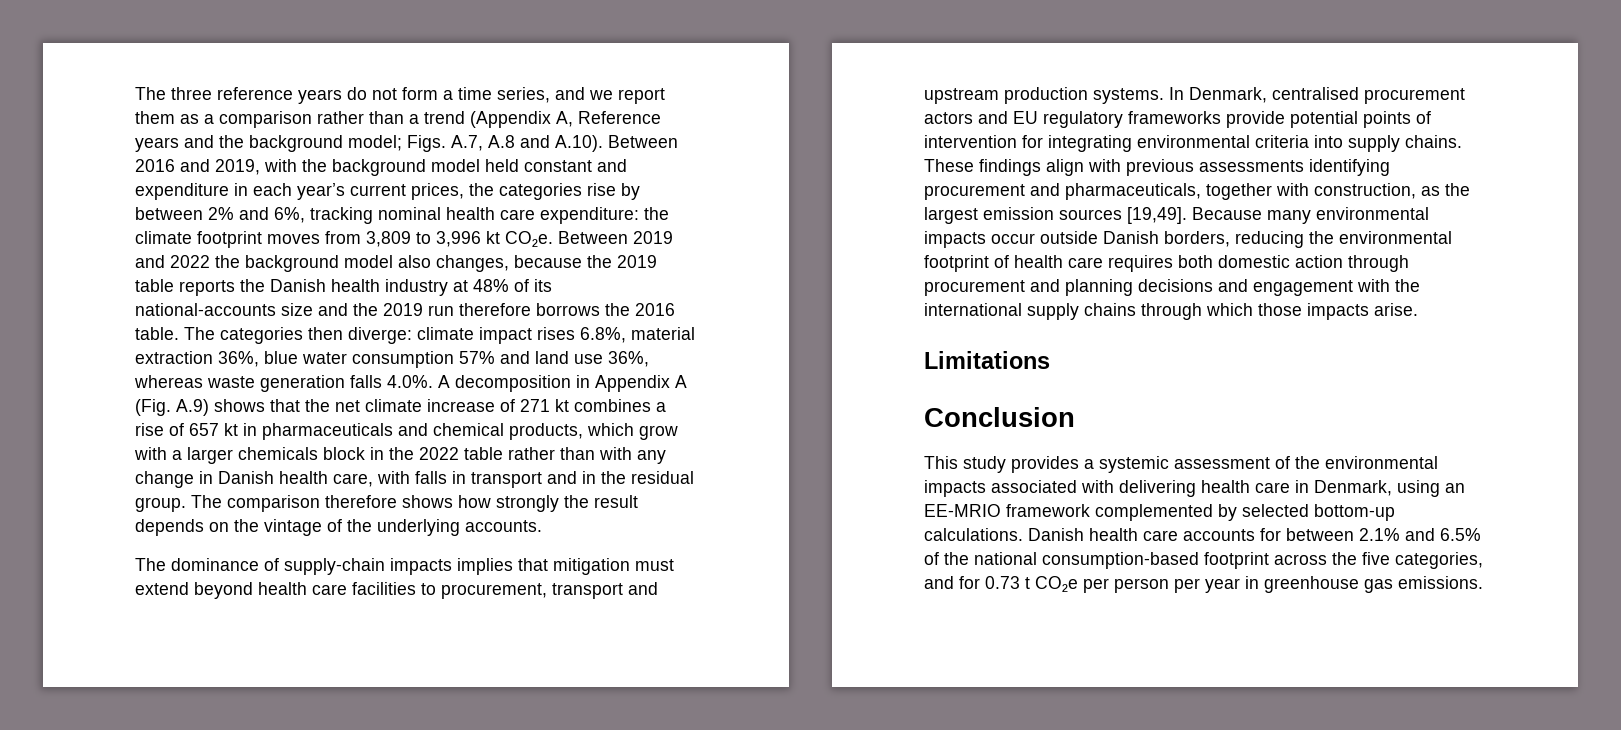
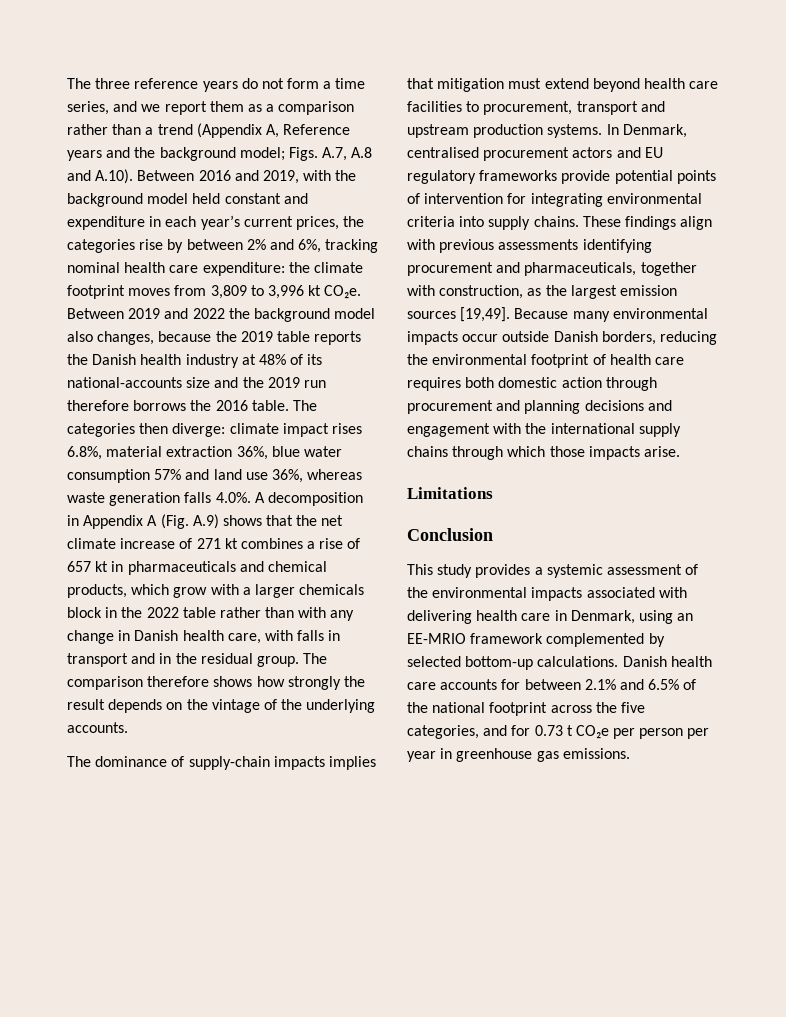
- Danish health care accounts for between 2.1% and 6.5% of the national consumption-based footprint across the five categories, and for 0.73 t CO₂e per person per year in greenhouse gas emissions.
+ Danish health care accounts for between 2.1% and 6.5% of the national footprint across the five categories, and for 0.73 t CO₂e per person per year in greenhouse gas emissions.

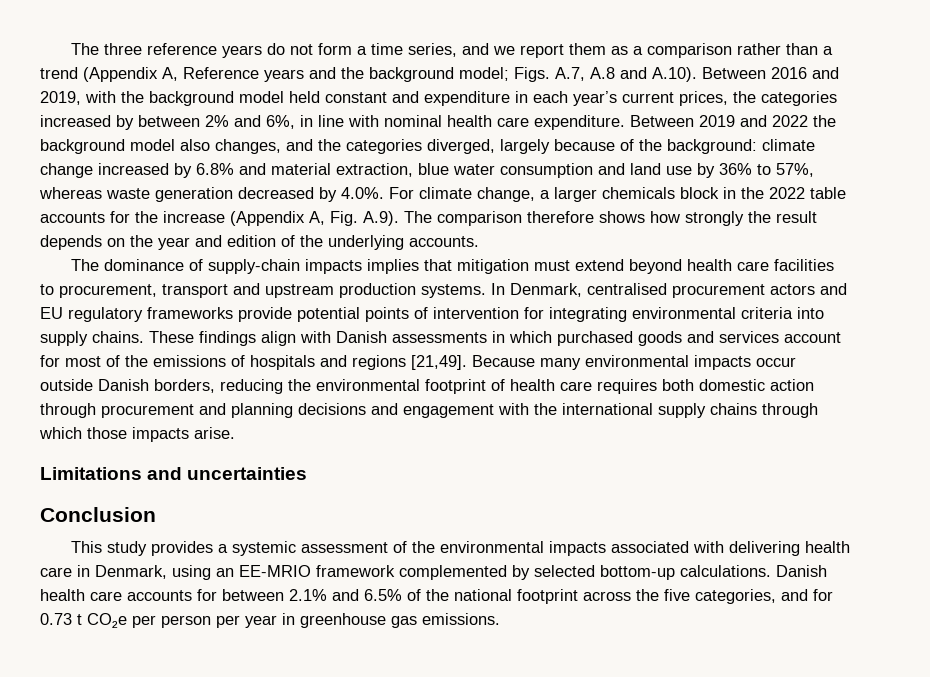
- The three reference years do not form a time series, and we report them as a comparison rather than a trend (Appendix A, Reference years and the background model; Figs. A.7, A.8 and A.10). Between 2016 and 2019, with the background model held constant and expenditure in each year’s current prices, the categories rise by between 2% and 6%, tracking nominal health care expenditure: the climate footprint moves from 3,809 to 3,996 kt CO₂e.
+ The three reference years do not form a time series, and we report them as a comparison rather than a trend (Appendix A, Reference years and the background model; Figs. A.7, A.8 and A.10). Between 2016 and 2019, with the background model held constant and expenditure in each year’s current prices, the categories increased by between 2% and 6%, in line with nominal health care expenditure.
- Between 2019 and 2022 the background model also changes, because the 2019 table reports the Danish health industry at 48% of its national-accounts size and the 2019 run therefore borrows the 2016 table. The categories then diverge: climate impact rises 6.8%, material extraction 36%, blue water consumption 57% and land use 36%, whereas waste generation falls 4.0%. A decomposition in Appendix A (Fig. A.9) shows that the net climate increase of 271 kt combines a rise of 657 kt in pharmaceuticals and chemical products, which grow with a larger chemicals block in the 2022 table rather than with any change in Danish health care, with falls in transport and in the residual group. The comparison therefore shows how strongly the result depends on the vintage of the underlying accounts.
+ Between 2019 and 2022 the background model also changes, and the categories diverged, largely because of the background: climate change increased by 6.8% and material extraction, blue water consumption and land use by 36% to 57%, whereas waste generation decreased by 4.0%. For climate change, a larger chemicals block in the 2022 table accounts for the increase (Appendix A, Fig. A.9). The comparison therefore shows how strongly the result depends on the year and edition of the underlying accounts.
- These findings align with previous assessments identifying procurement and pharmaceuticals, together with construction, as the largest emission sources [19,49].
+ These findings align with Danish assessments in which purchased goods and services account for most of the emissions of hospitals and regions [21,49].
- Limitations
+ Limitations and uncertainties

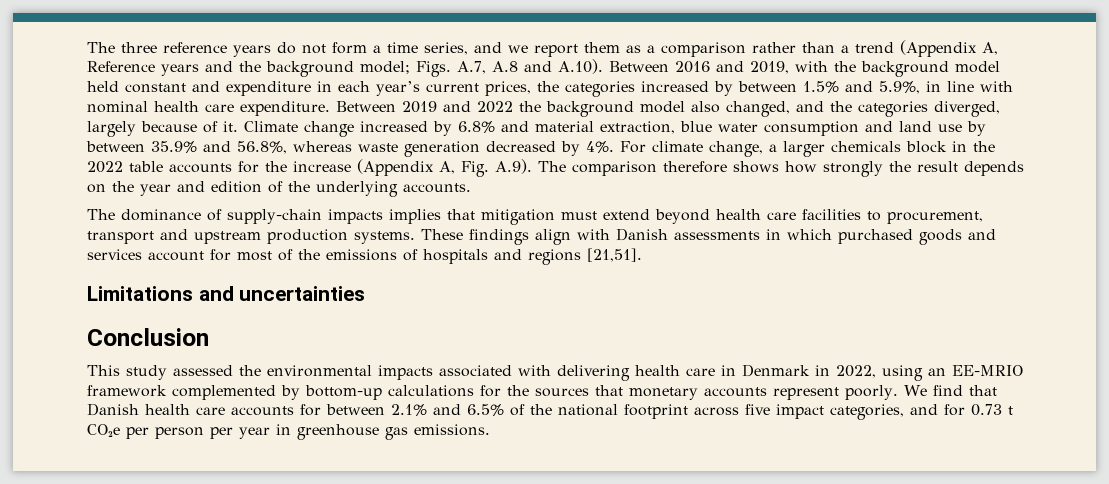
- Figs. A.7, A.8 and A.10). Between 2016 and 2019, with the background model held constant and expenditure in each year’s current prices, the categories increased by between 2% and 6%, in line with nominal health care expenditure.
+ Figs. A.7, A.8 and A.10). Between 2016 and 2019, with the background model held constant and expenditure in each year’s current prices, the categories increased by between 1.5% and 5.9%, in line with nominal health care expenditure.
- Between 2019 and 2022 the background model also changes, and the categories diverged, largely because of the background: climate change increased by 6.8% and material extraction, blue water consumption and land use by 36% to 57%, whereas waste generation decreased by 4.0%. For climate change, a larger chemicals block in the 2022 table accounts for the increase (Appendix A, Fig. A.9). The comparison therefore shows how strongly the result depends on the year and edition of the underlying accounts.
+ Between 2019 and 2022 the background model also changed, and the categories diverged, largely because of it. Climate change increased by 6.8% and material extraction, blue water consumption and land use by between 35.9% and 56.8%, whereas waste generation decreased by 4%. For climate change, a larger chemicals block in the 2022 table accounts for the increase (Appendix A, Fig. A.9). The comparison therefore shows how strongly the result depends on the year and edition of the underlying accounts.
- In Denmark, centralised procurement actors and EU regulatory frameworks provide potential points of intervention for integrating environmental criteria into supply chains.
- These findings align with Danish assessments in which purchased goods and services account for most of the emissions of hospitals and regions [21,49]. Because many environmental impacts occur outside Danish borders, reducing the environmental footprint of health care requires both domestic action through procurement and planning decisions and engagement with the international supply chains through which those impacts arise.
+ These findings align with Danish assessments in which purchased goods and services account for most of the emissions of hospitals and regions [21,51].
- This study provides a systemic assessment of the environmental impacts associated with delivering health care in Denmark, using an EE-MRIO framework complemented by selected bottom-up calculations. Danish health care accounts for between 2.1% and 6.5% of the national footprint across the five categories, and for 0.73 t CO₂e per person per year in greenhouse gas emissions.
+ This study assessed the environmental impacts associated with delivering health care in Denmark in 2022, using an EE-MRIO framework complemented by bottom-up calculations for the sources that monetary accounts represent poorly. We find that Danish health care accounts for between 2.1% and 6.5% of the national footprint across five impact categories, and for 0.73 t CO₂e per person per year in greenhouse gas emissions.

